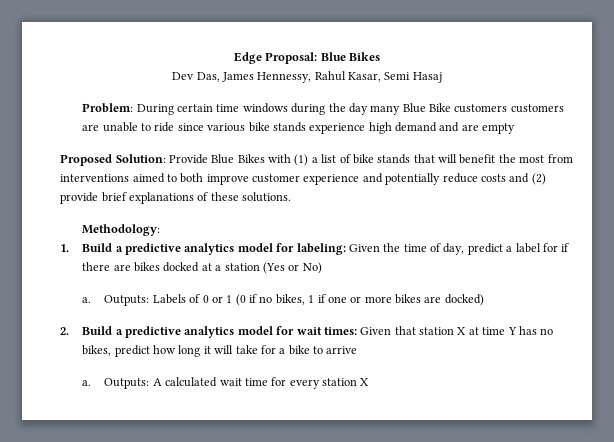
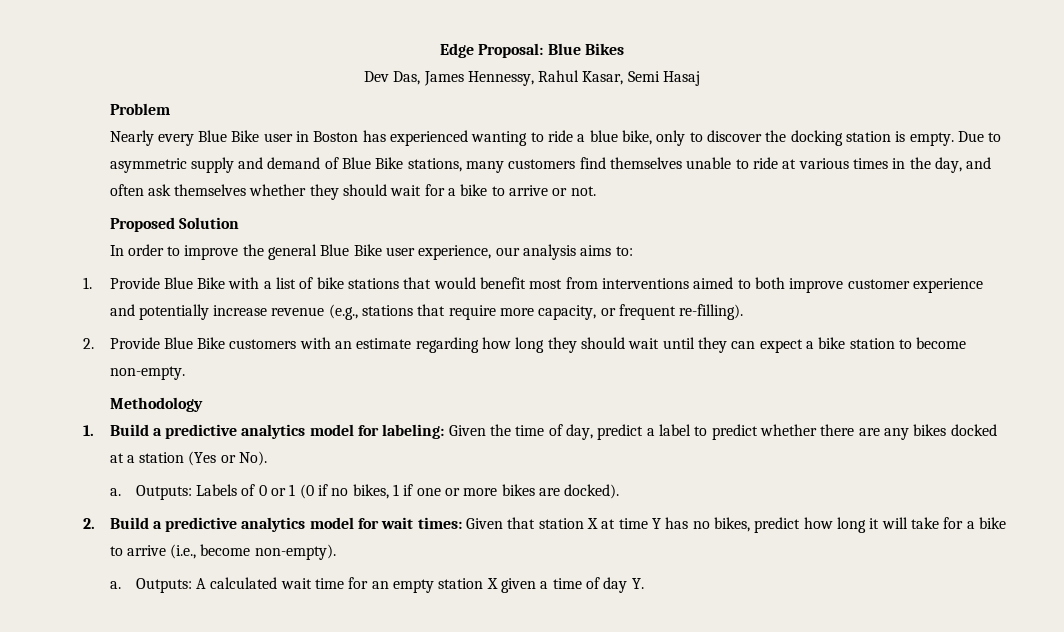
- Problem: During certain time windows during the day many Blue Bike customers customers are unable to ride since various bike stands experience high demand and are empty
- Proposed Solution: Provide Blue Bikes with (1) a list of bike stands that will benefit the most from interventions aimed to both improve customer experience and potentially reduce costs and (2) provide brief explanations of these solutions.
- Methodology:
+ Problem
+ Nearly every Blue Bike user in Boston has experienced wanting to ride a blue bike, only to discover the docking station is empty. Due to asymmetric supply and demand of Blue Bike stations, many customers find themselves unable to ride at various times in the day, and often ask themselves whether they should wait for a bike to arrive or not.
+ Proposed Solution
+ In order to improve the general Blue Bike user experience, our analysis aims to:
+ 1. Provide Blue Bike with a list of bike stations that would benefit most from interventions aimed to both improve customer experience and potentially increase revenue (e.g., stations that require more capacity, or frequent re-filling).
+ 2. Provide Blue Bike customers with an estimate regarding how long they should wait until they can expect a bike station to become non-empty.
+ Methodology
- 1. Build a predictive analytics model for labeling: Given the time of day, predict a label for if there are bikes docked at a station (Yes or No)
+ 1. Build a predictive analytics model for labeling: Given the time of day, predict a label to predict whether there are any bikes docked at a station (Yes or No).
- Outputs: Labels of 0 or 1 (0 if no bikes, 1 if one or more bikes are docked)
+ Outputs: Labels of 0 or 1 (0 if no bikes, 1 if one or more bikes are docked).
- 2. Build a predictive analytics model for wait times: Given that station X at time Y has no bikes, predict how long it will take for a bike to arrive
+ 2. Build a predictive analytics model for wait times: Given that station X at time Y has no bikes, predict how long it will take for a bike to arrive (i.e., become non-empty).
- Outputs: A calculated wait time for every station X
+ Outputs: A calculated wait time for an empty station X given a time of day Y.

